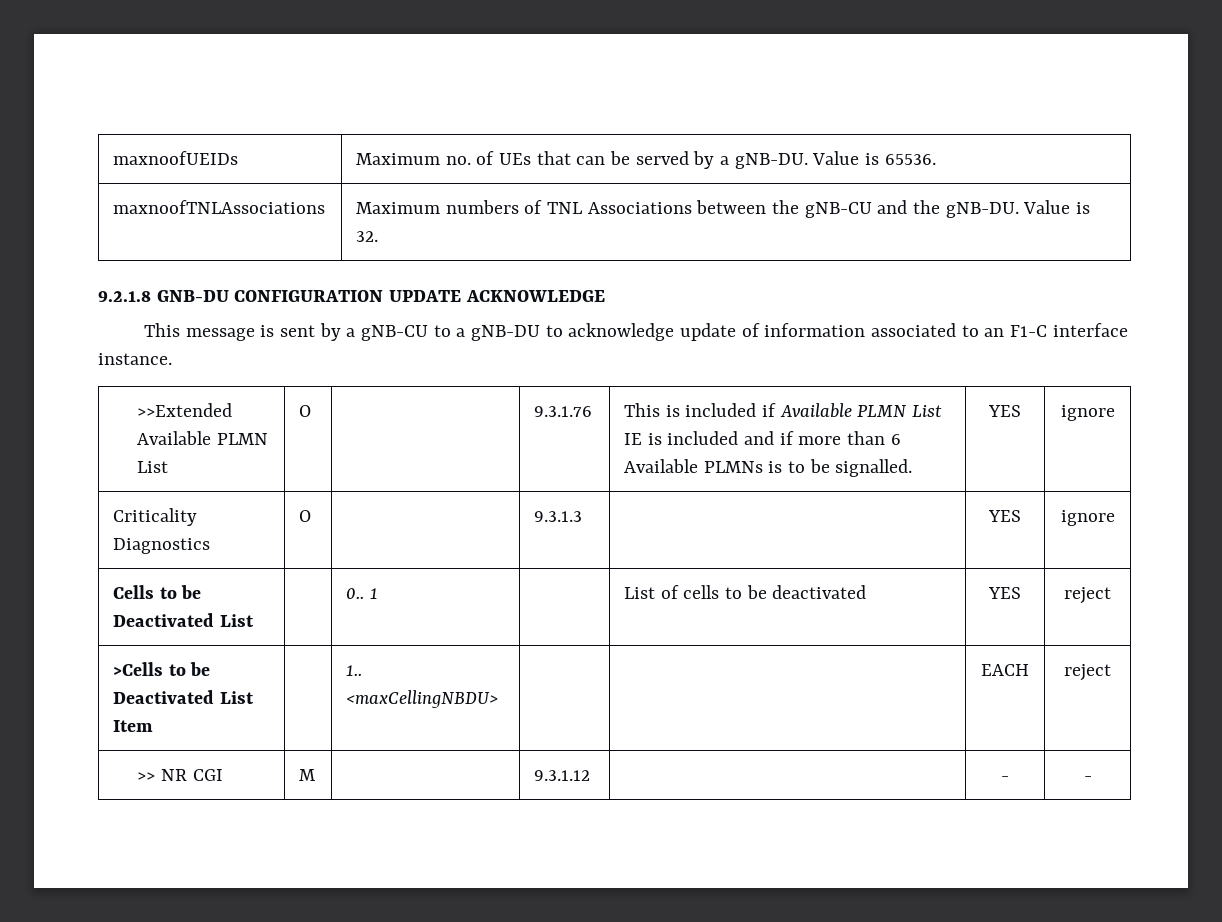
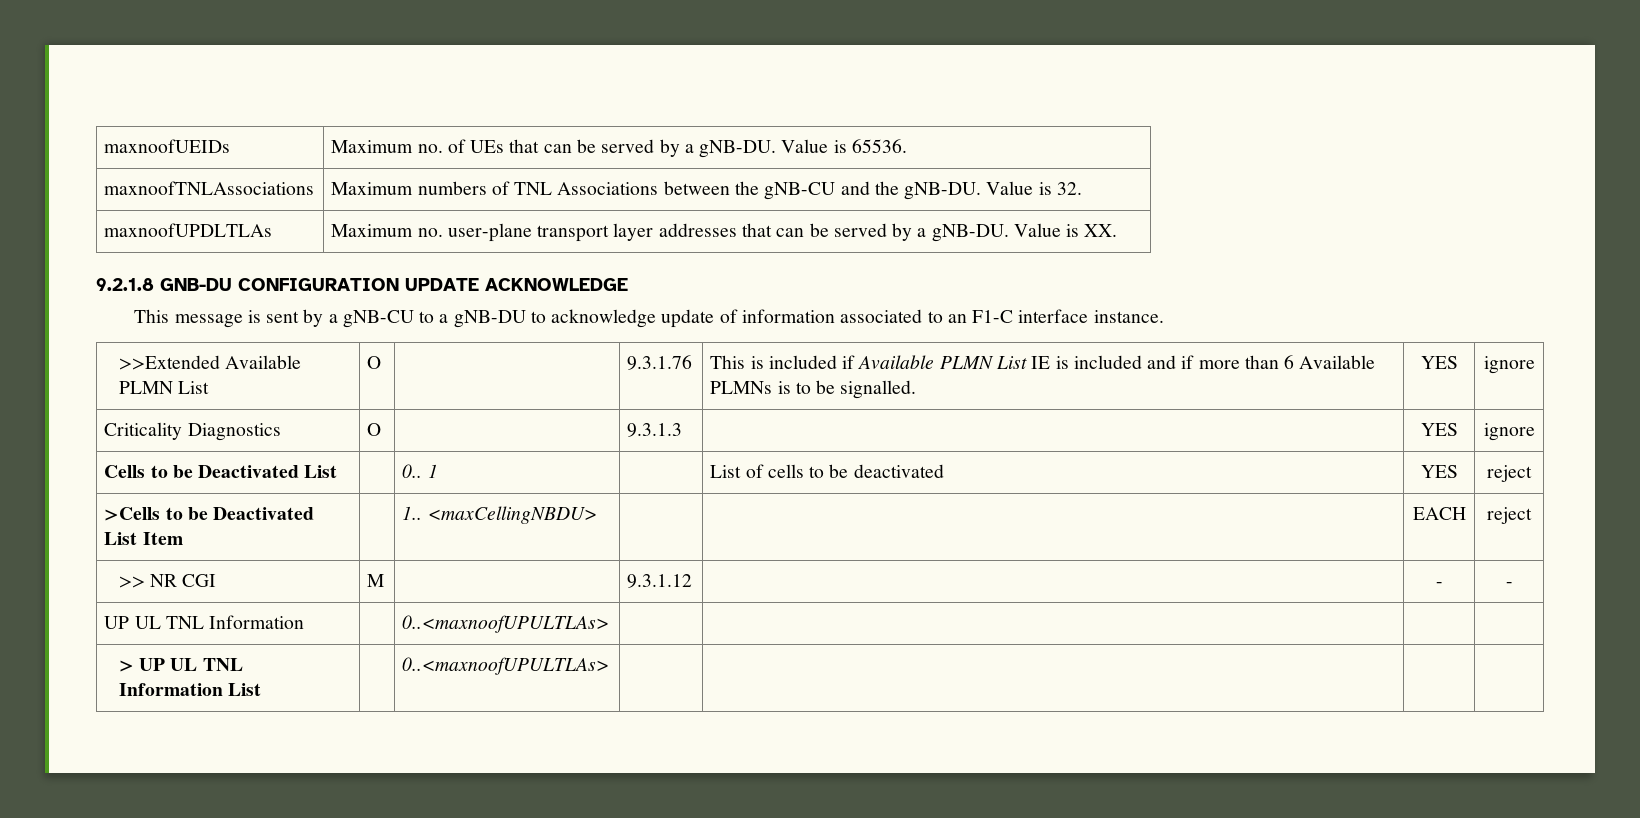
+ maxnoofUPDLTLAs | Maximum no. user-plane transport layer addresses that can be served by a gNB-DU. Value is XX.
+ UP UL TNL Information | | 0..<maxnoofUPULTLAs> | | | |
+ > UP UL TNL Information List | | 0..<maxnoofUPULTLAs> | | | |

